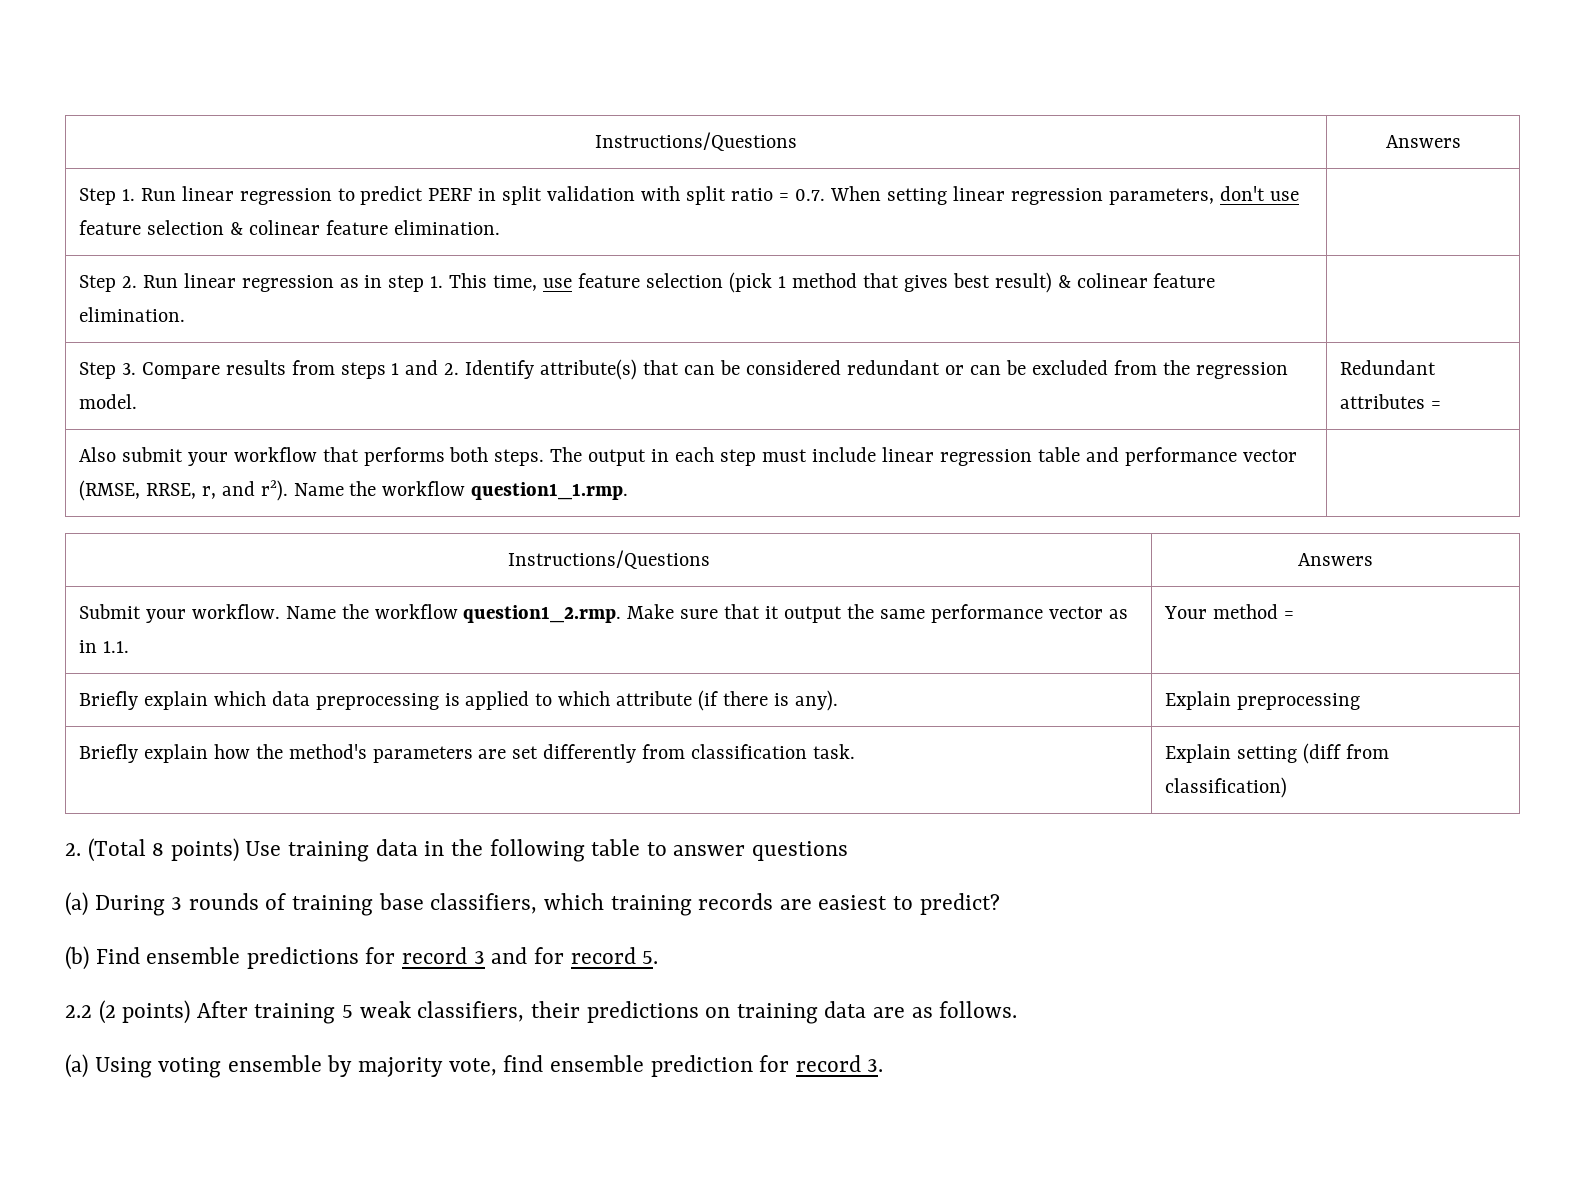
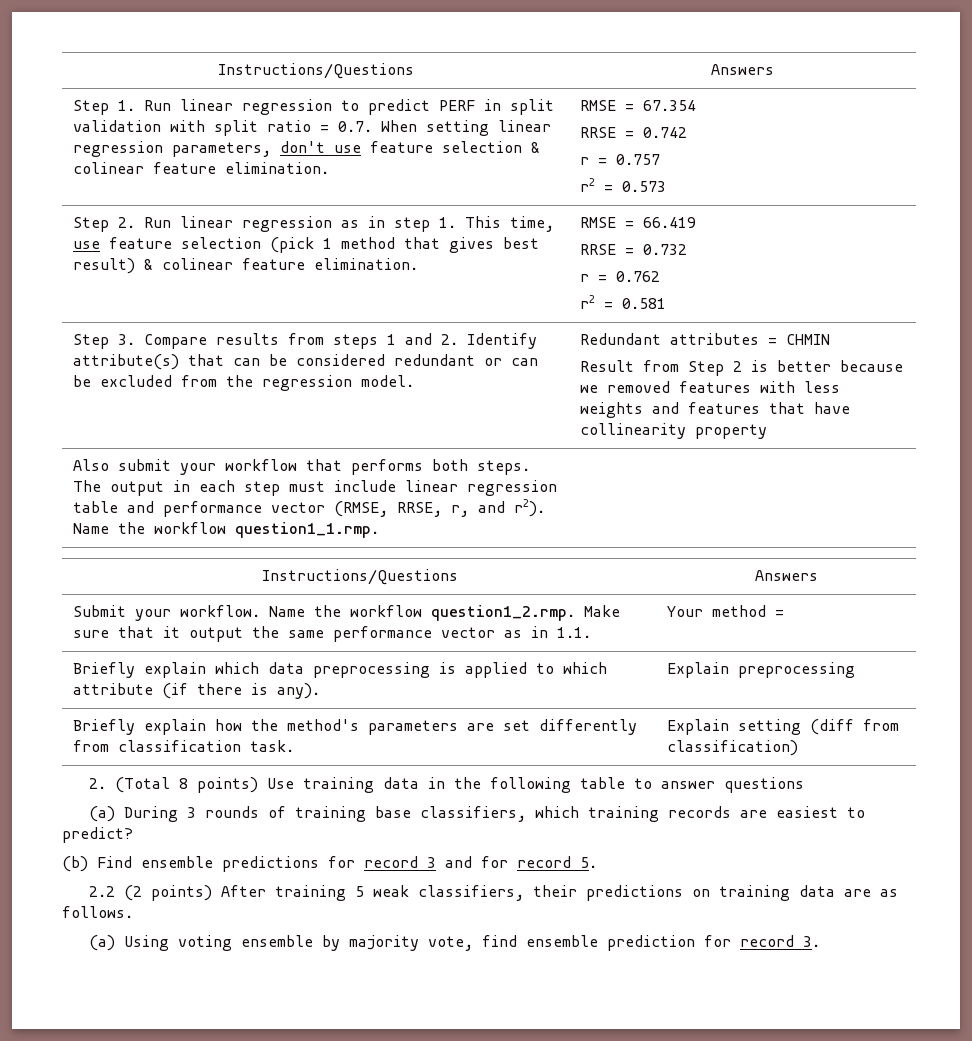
+ RMSE = 67.354
+ RRSE = 0.742
+ r = 0.757
+ r2 = 0.573
- Step 2. Run linear regression as in step 1. This time, use feature selection (pick 1 method that gives best result) & colinear feature elimination. |
+ Step 2. Run linear regression as in step 1. This time, use feature selection (pick 1 method that gives best result) & colinear feature elimination. | RMSE = 66.419
+ RRSE = 0.732
+ r = 0.762
+ r2 = 0.581
- Redundant attributes =
+ Redundant attributes = CHMIN
+ Result from Step 2 is better because we removed features with less weights and features that have collinearity property

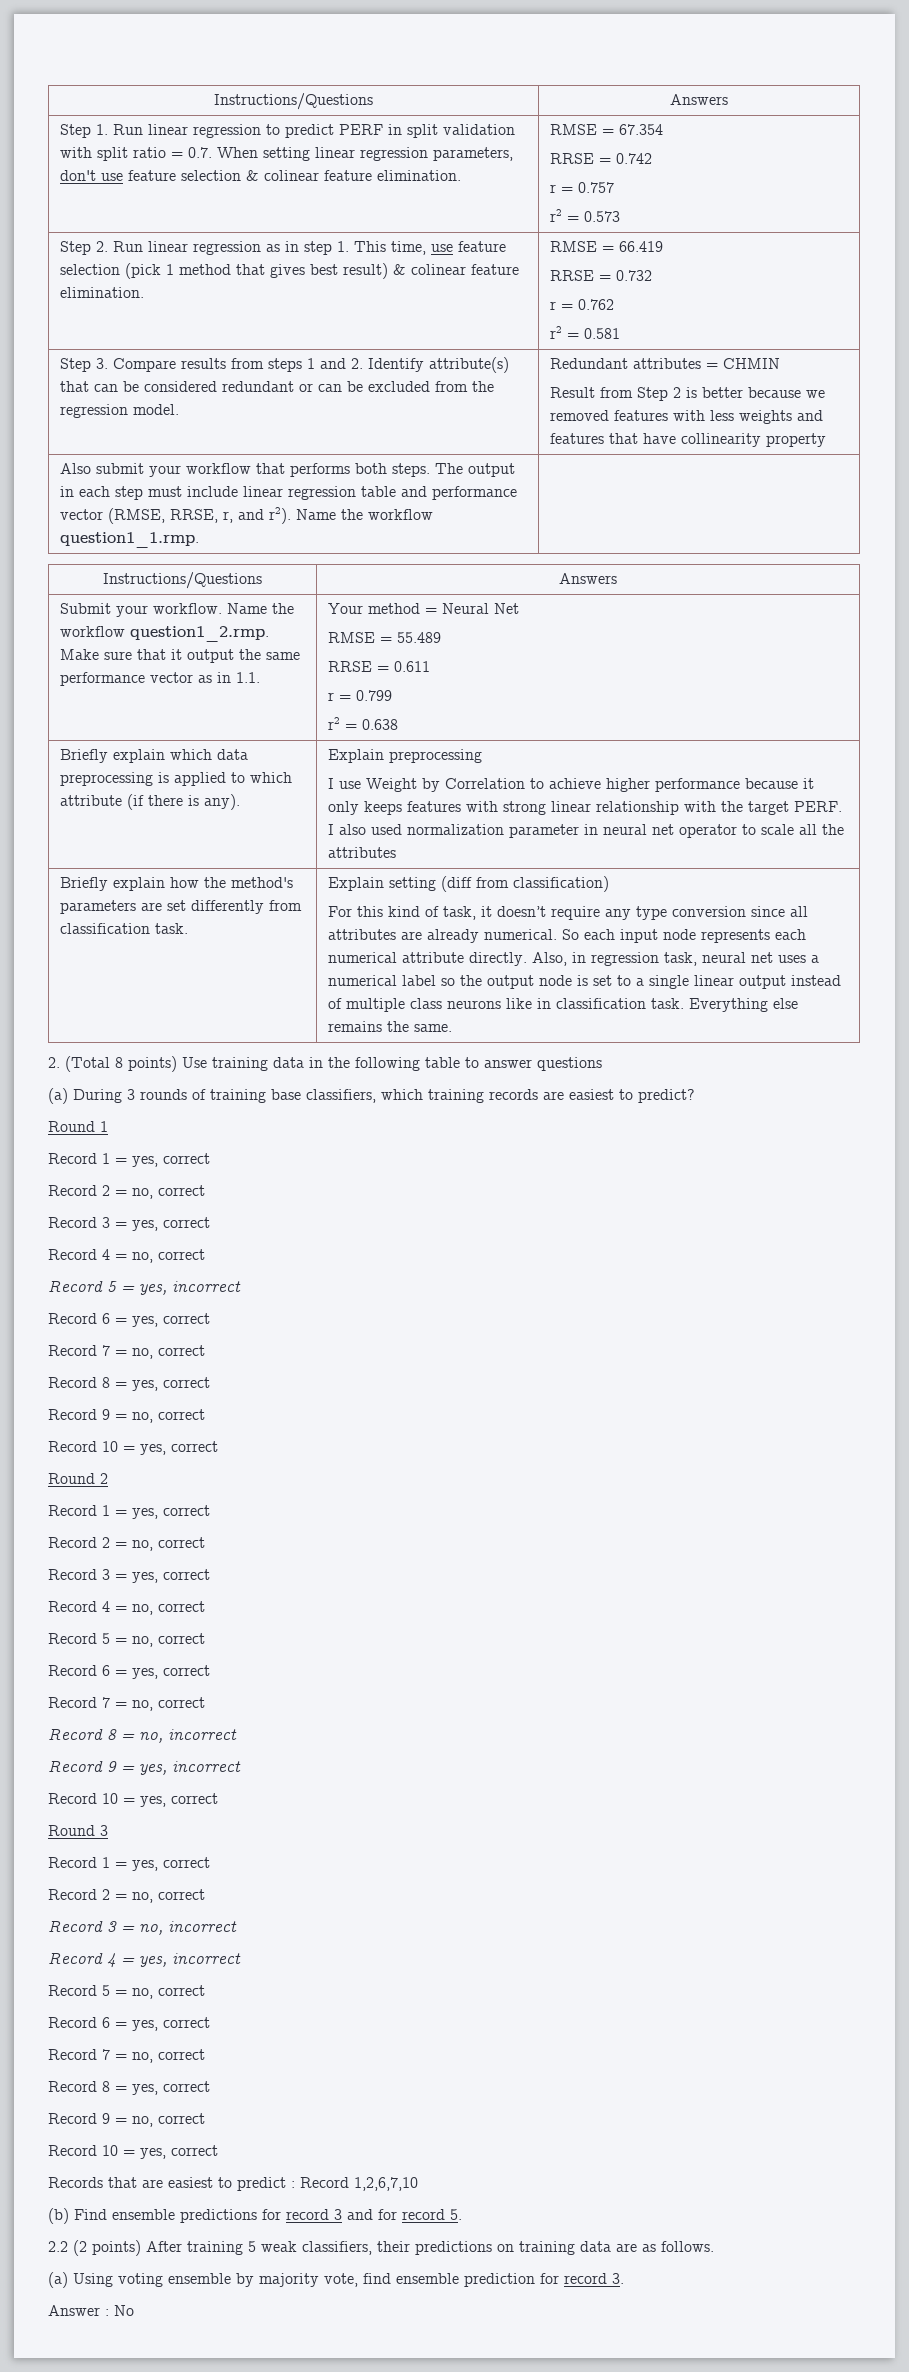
- Submit your workflow. Name the workflow question1_2.rmp. Make sure that it output the same performance vector as in 1.1. | Your method =
+ Submit your workflow. Name the workflow question1_2.rmp. Make sure that it output the same performance vector as in 1.1. | Your method = Neural Net
+ RMSE = 55.489
+ RRSE = 0.611
+ r = 0.799
+ r2 = 0.638
+ I use Weight by Correlation to achieve higher performance because it only keeps features with strong linear relationship with the target PERF. I also used normalization parameter in neural net operator to scale all the attributes
+ For this kind of task, it doesn’t require any type conversion since all attributes are already numerical. So each input node represents each numerical attribute directly. Also, in regression task, neural net uses a numerical label so the output node is set to a single linear output instead of multiple class neurons like in classification task. Everything else remains the same.
+ Round 1
+ Record 1 = yes, correct
+ Record 2 = no, correct
+ Record 3 = yes, correct
+ Record 4 = no, correct
+ Record 5 = yes, incorrect
+ Record 6 = yes, correct
+ Record 7 = no, correct
+ Record 8 = yes, correct
+ Record 9 = no, correct
+ Record 10 = yes, correct
+ Round 2
+ Record 1 = yes, correct
+ Record 2 = no, correct
+ Record 3 = yes, correct
+ Record 4 = no, correct
+ Record 5 = no, correct
+ Record 6 = yes, correct
+ Record 7 = no, correct
+ Record 8 = no, incorrect
+ Record 9 = yes, incorrect
+ Record 10 = yes, correct
+ Round 3
+ Record 1 = yes, correct
+ Record 2 = no, correct
+ Record 3 = no, incorrect
+ Record 4 = yes, incorrect
+ Record 5 = no, correct
+ Record 6 = yes, correct
+ Record 7 = no, correct
+ Record 8 = yes, correct
+ Record 9 = no, correct
+ Record 10 = yes, correct
+ Records that are easiest to predict : Record 1,2,6,7,10
+ Answer : No

